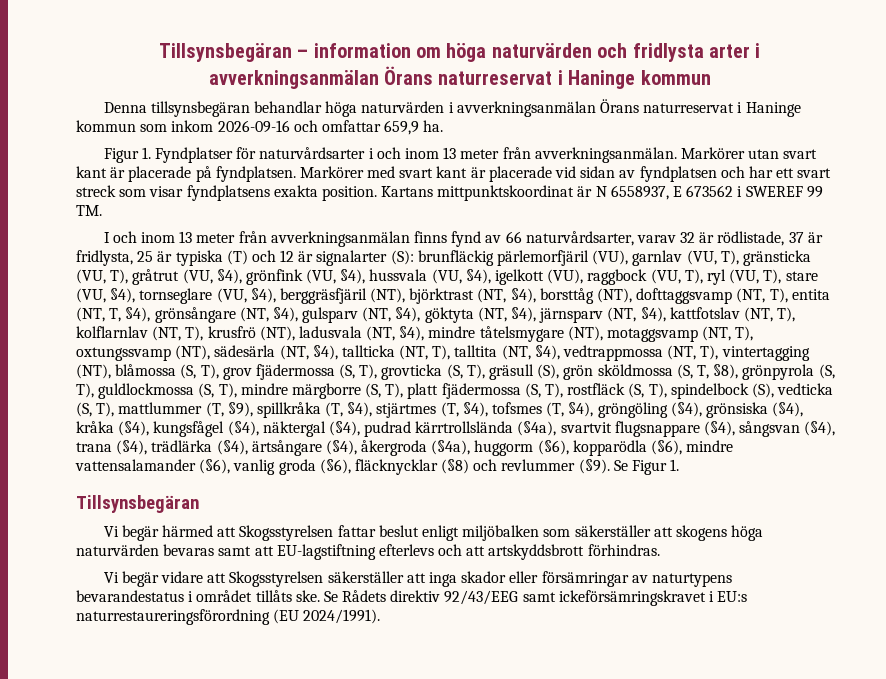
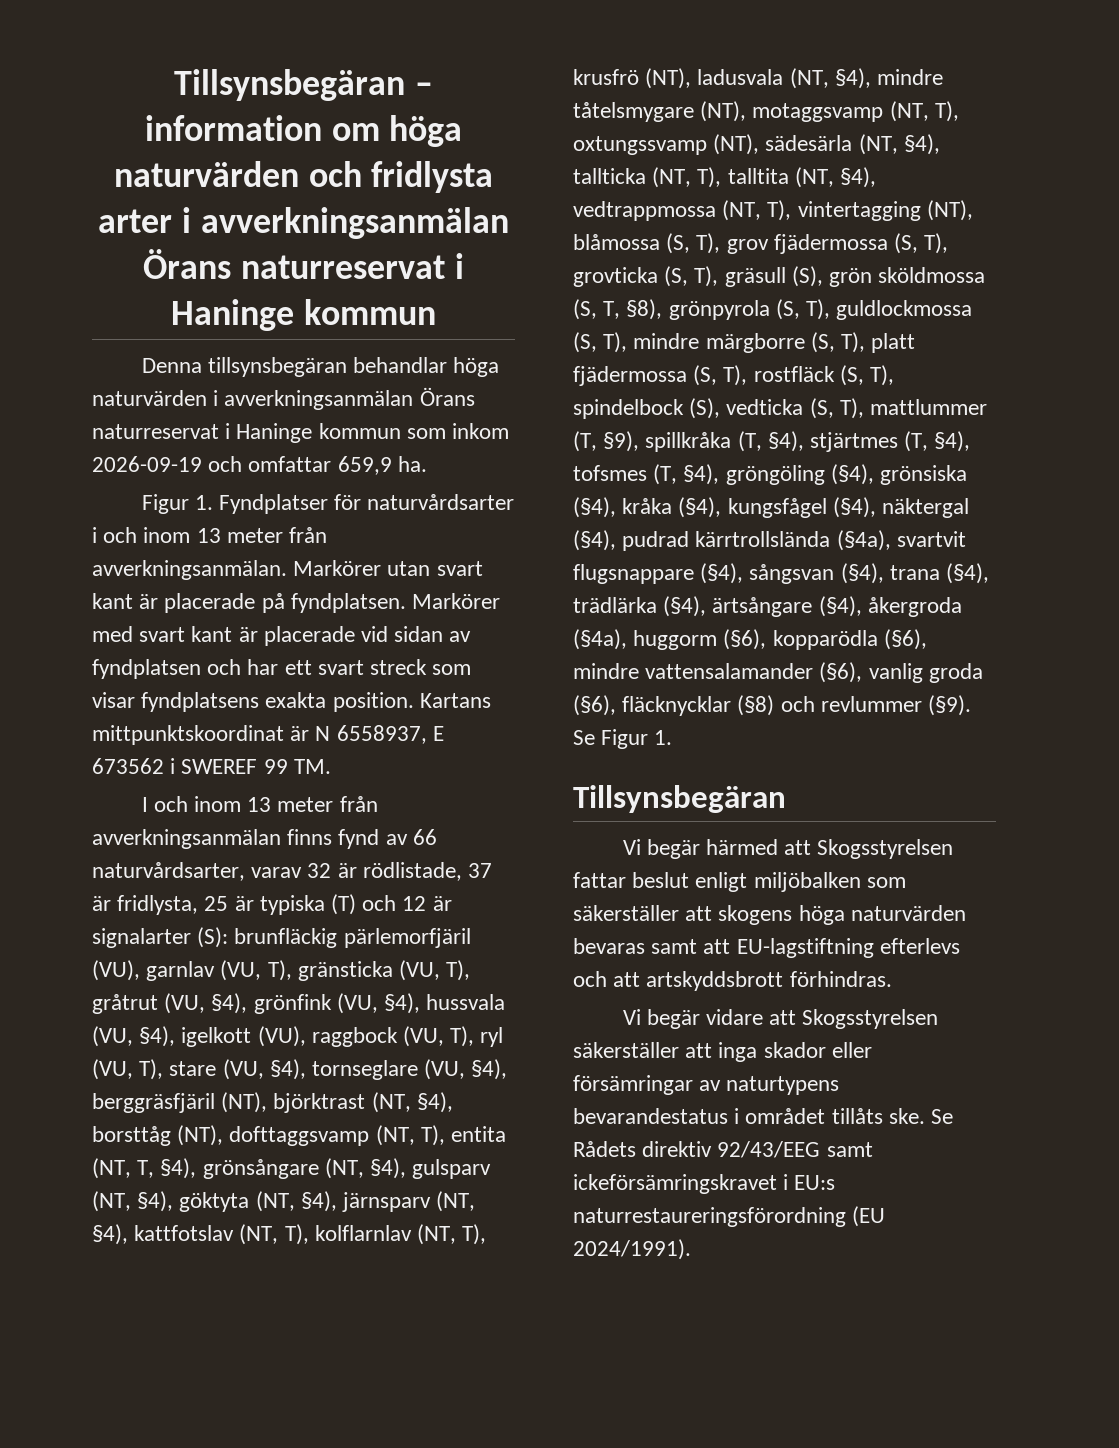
- Denna tillsynsbegäran behandlar höga naturvärden i avverkningsanmälan Örans naturreservat i Haninge kommun som inkom 2026-09-16 och omfattar 659,9 ha.
+ Denna tillsynsbegäran behandlar höga naturvärden i avverkningsanmälan Örans naturreservat i Haninge kommun som inkom 2026-09-19 och omfattar 659,9 ha.

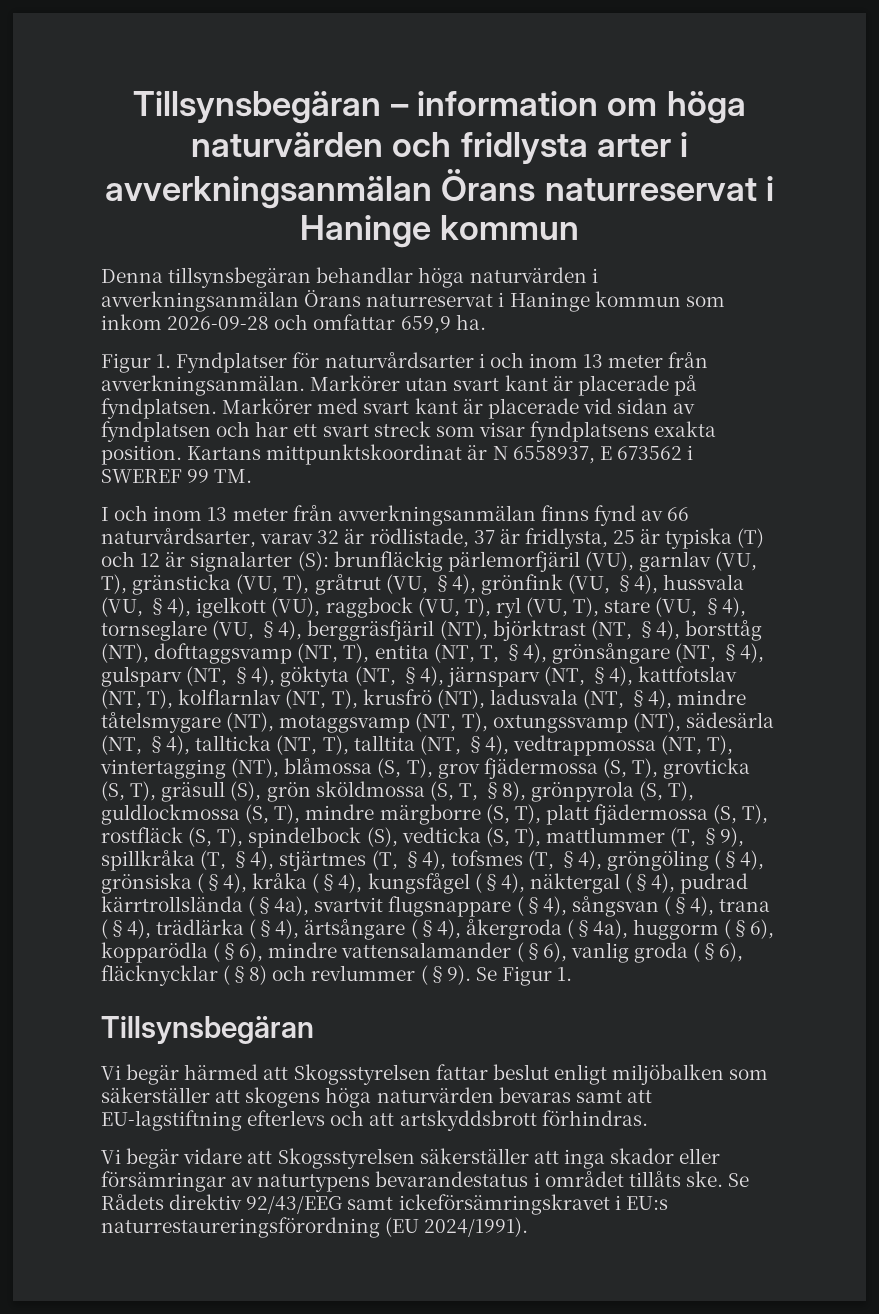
- Denna tillsynsbegäran behandlar höga naturvärden i avverkningsanmälan Örans naturreservat i Haninge kommun som inkom 2026-09-19 och omfattar 659,9 ha.
+ Denna tillsynsbegäran behandlar höga naturvärden i avverkningsanmälan Örans naturreservat i Haninge kommun som inkom 2026-09-28 och omfattar 659,9 ha.

